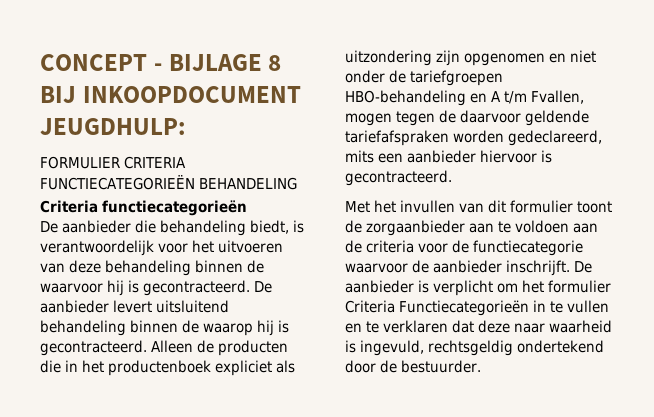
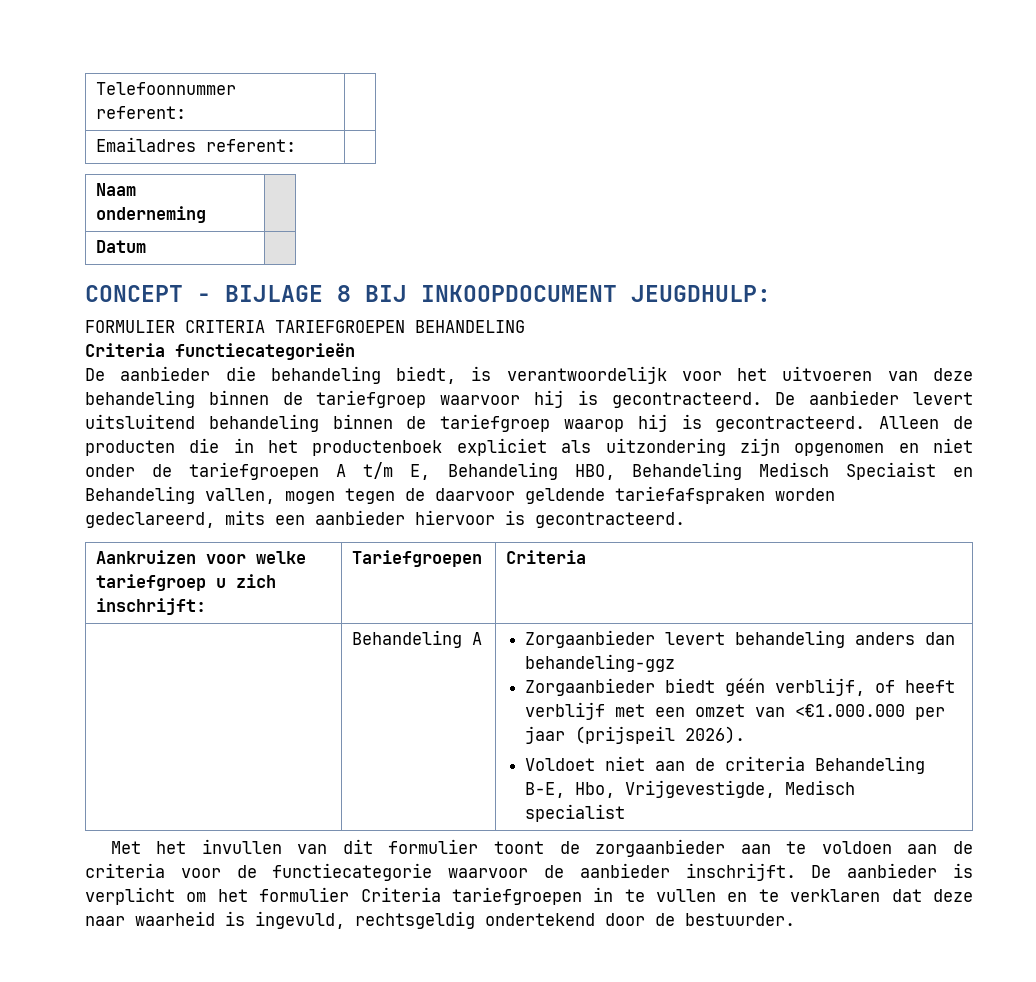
+ Telefoonnummer referent: |
+ Emailadres referent: |
+ Naam onderneming |
+ Datum |
- FORMULIER CRITERIA FUNCTIECATEGORIEËN BEHANDELING
+ FORMULIER CRITERIA TARIEFGROEPEN BEHANDELING
- De aanbieder die behandeling biedt, is verantwoordelijk voor het uitvoeren van deze behandeling binnen de waarvoor hij is gecontracteerd.
+ De aanbieder die behandeling biedt, is verantwoordelijk voor het uitvoeren van deze behandeling binnen de tariefgroep waarvoor hij is gecontracteerd.
- De aanbieder levert uitsluitend behandeling binnen de waarop hij is gecontracteerd.
+ De aanbieder levert uitsluitend behandeling binnen de tariefgroep waarop hij is gecontracteerd.
- Alleen de producten die in het productenboek expliciet als uitzondering zijn opgenomen en niet onder de tariefgroepen HBO-behandeling en A t/m Fvallen, mogen tegen de daarvoor geldende tariefafspraken worden gedeclareerd, mits een aanbieder hiervoor is gecontracteerd.
+ Alleen de producten die in het productenboek expliciet als uitzondering zijn opgenomen en niet onder de tariefgroepen A t/m E, Behandeling HBO, Behandeling Medisch Speciaist en Behandeling vallen, mogen tegen de daarvoor geldende tariefafspraken worden gedeclareerd, mits een aanbieder hiervoor is gecontracteerd.
+ Aankruizen voor welke tariefgroep u zich inschrijft: | Tariefgroepen | Criteria
+ | Behandeling A | Zorgaanbieder levert behandeling anders dan behandeling-ggz
+ Zorgaanbieder biedt géén verblijf, of heeft verblijf met een omzet van <€1.000.000 per jaar (prijspeil 2026).
+ Voldoet niet aan de criteria Behandeling B-E, Hbo, Vrijgevestigde, Medisch specialist
- De aanbieder is verplicht om het formulier Criteria Functiecategorieën in te vullen en te verklaren dat deze naar waarheid is ingevuld, rechtsgeldig ondertekend door de bestuurder.
+ De aanbieder is verplicht om het formulier Criteria tariefgroepen in te vullen en te verklaren dat deze naar waarheid is ingevuld, rechtsgeldig ondertekend door de bestuurder.

